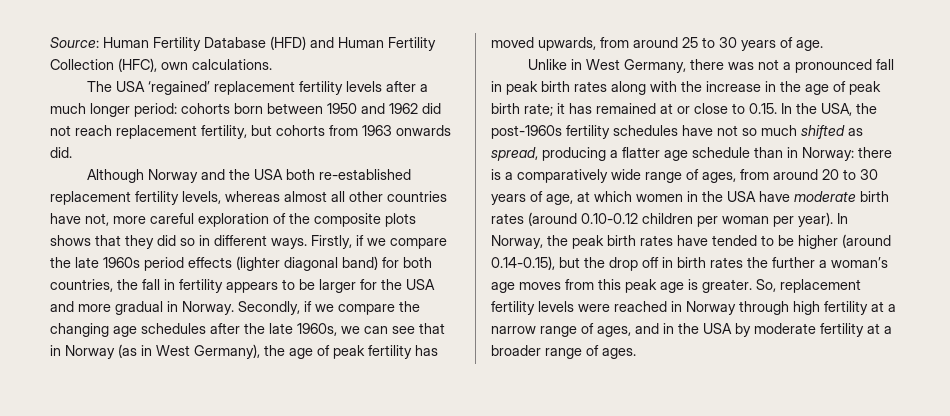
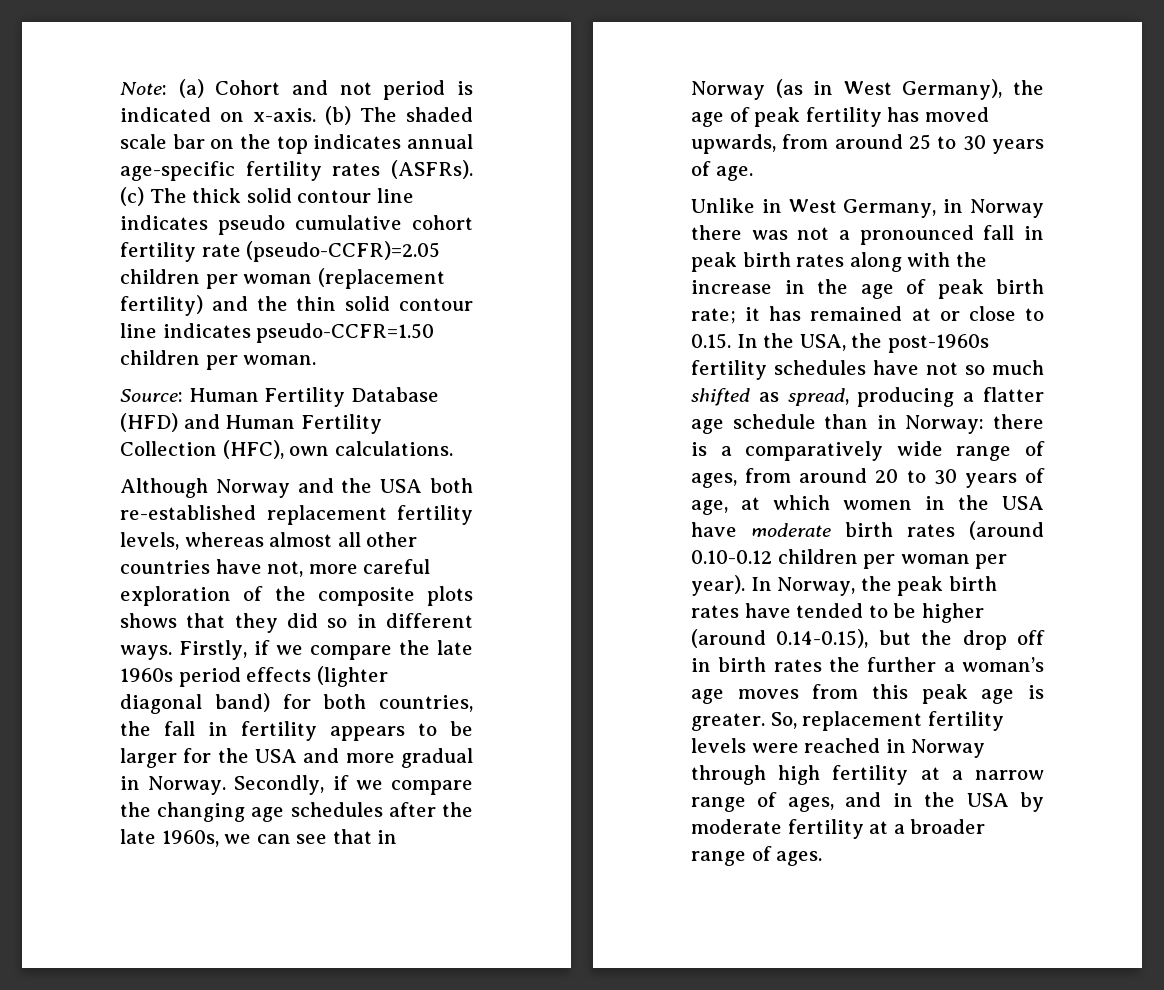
+ Note: (a) Cohort and not period is indicated on x-axis. (b) The shaded scale bar on the top indicates annual age-specific fertility rates (ASFRs). (c) The thick solid contour line indicates pseudo cumulative cohort fertility rate (pseudo-CCFR)=2.05 children per woman (replacement fertility) and the thin solid contour line indicates pseudo-CCFR=1.50 children per woman.
- The USA ‘regained’ replacement fertility levels after a much longer period: cohorts born between 1950 and 1962 did not reach replacement fertility, but cohorts from 1963 onwards did.
- Unlike in West Germany, there was not a pronounced fall in peak birth rates along with the increase in the age of peak birth rate;
+ Unlike in West Germany, in Norway there was not a pronounced fall in peak birth rates along with the increase in the age of peak birth rate;

